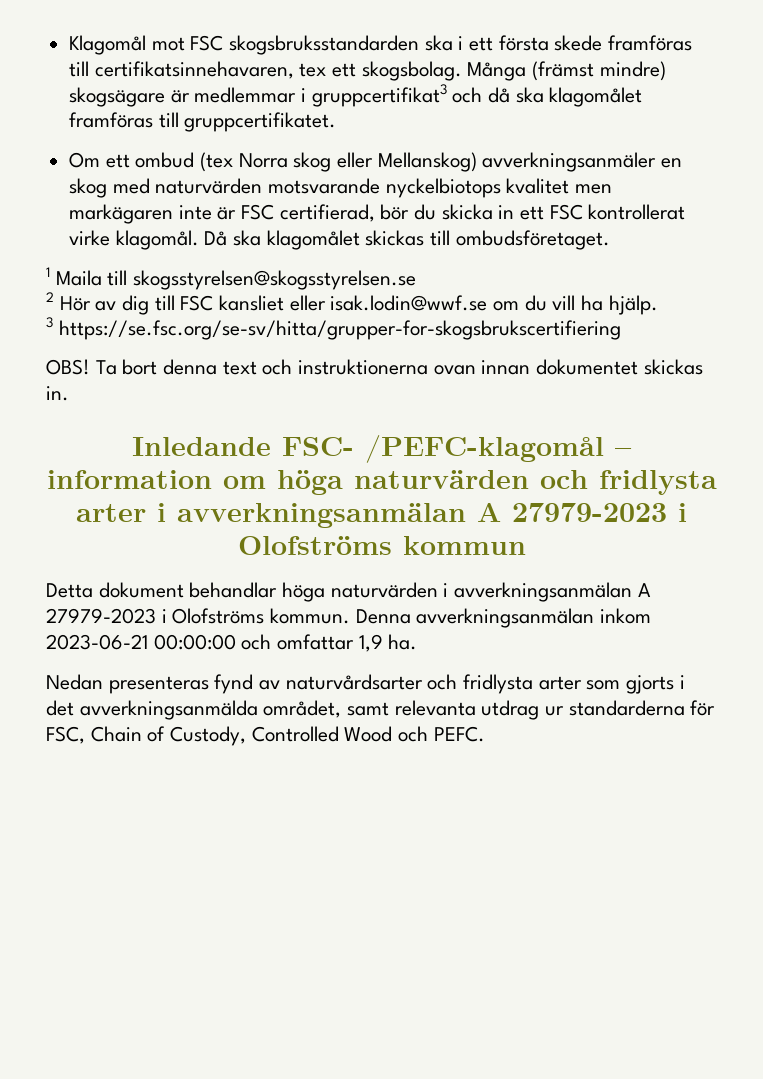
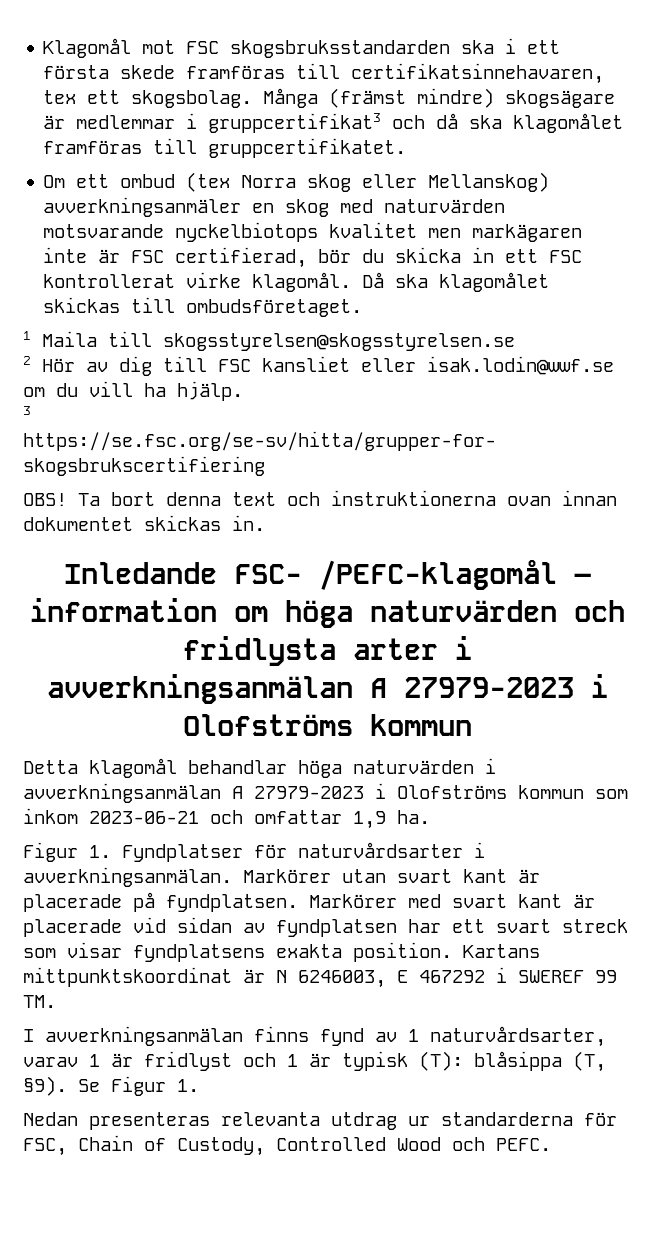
- Detta dokument behandlar höga naturvärden i avverkningsanmälan A 27979-2023 i Olofströms kommun. Denna avverkningsanmälan inkom 2023-06-21 00:00:00 och omfattar 1,9 ha.
+ Detta klagomål behandlar höga naturvärden i avverkningsanmälan A 27979-2023 i Olofströms kommun som inkom 2023-06-21 och omfattar 1,9 ha.
- Nedan presenteras fynd av naturvårdsarter och fridlysta arter som gjorts i det avverkningsanmälda området, samt relevanta utdrag ur standarderna för FSC, Chain of Custody, Controlled Wood och PEFC.
+ Figur 1. Fyndplatser för naturvårdsarter i avverkningsanmälan. Markörer utan svart kant är placerade på fyndplatsen. Markörer med svart kant är placerade vid sidan av fyndplatsen har ett svart streck som visar fyndplatsens exakta position. Kartans mittpunktskoordinat är N 6246003, E 467292 i SWEREF 99 TM.
+ I avverkningsanmälan finns fynd av 1 naturvårdsarter, varav 1 är fridlyst och 1 är typisk (T): blåsippa (T, §9). Se Figur 1.
+ Nedan presenteras relevanta utdrag ur standarderna för FSC, Chain of Custody, Controlled Wood och PEFC.

